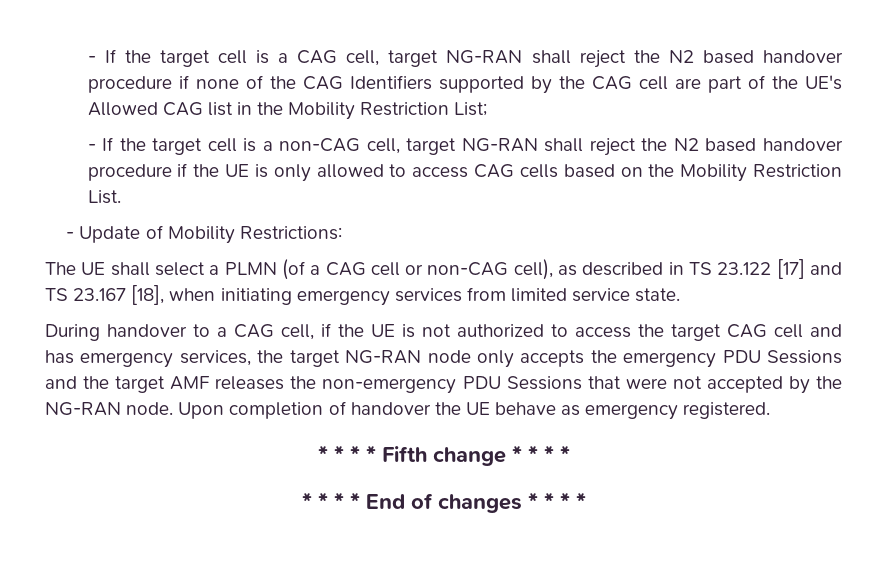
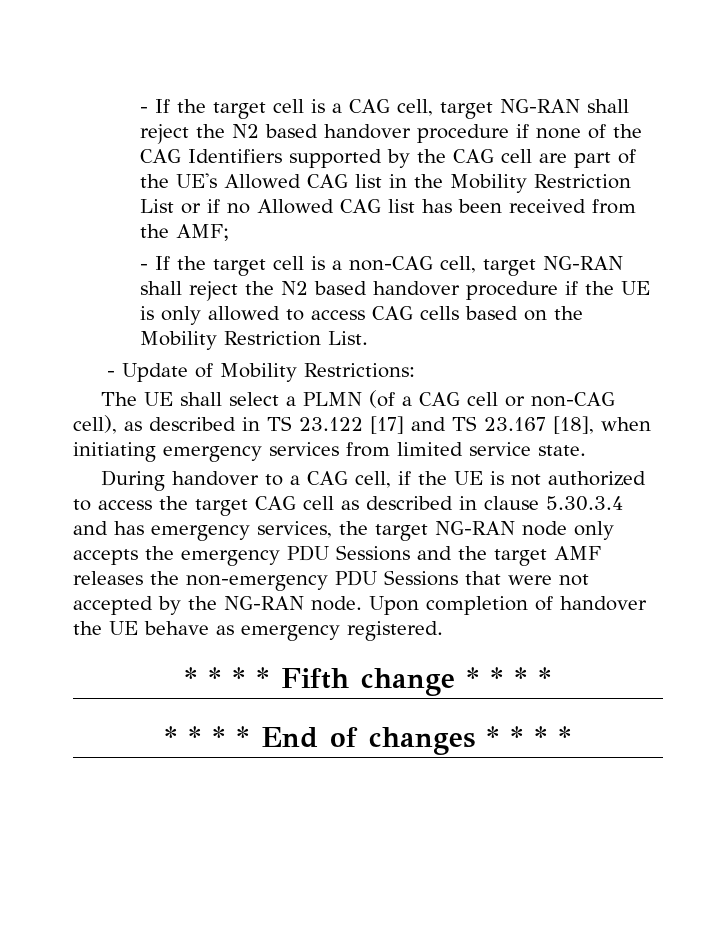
- - If the target cell is a CAG cell, target NG-RAN shall reject the N2 based handover procedure if none of the CAG Identifiers supported by the CAG cell are part of the UE's Allowed CAG list in the Mobility Restriction List;
+ - If the target cell is a CAG cell, target NG-RAN shall reject the N2 based handover procedure if none of the CAG Identifiers supported by the CAG cell are part of the UE's Allowed CAG list in the Mobility Restriction List or if no Allowed CAG list has been received from the AMF;
- During handover to a CAG cell, if the UE is not authorized to access the target CAG cell and has emergency services, the target NG-RAN node only accepts the emergency PDU Sessions and the target AMF releases the non-emergency PDU Sessions that were not accepted by the NG-RAN node.
+ During handover to a CAG cell, if the UE is not authorized to access the target CAG cell as described in clause 5.30.3.4 and has emergency services, the target NG-RAN node only accepts the emergency PDU Sessions and the target AMF releases the non-emergency PDU Sessions that were not accepted by the NG-RAN node.

